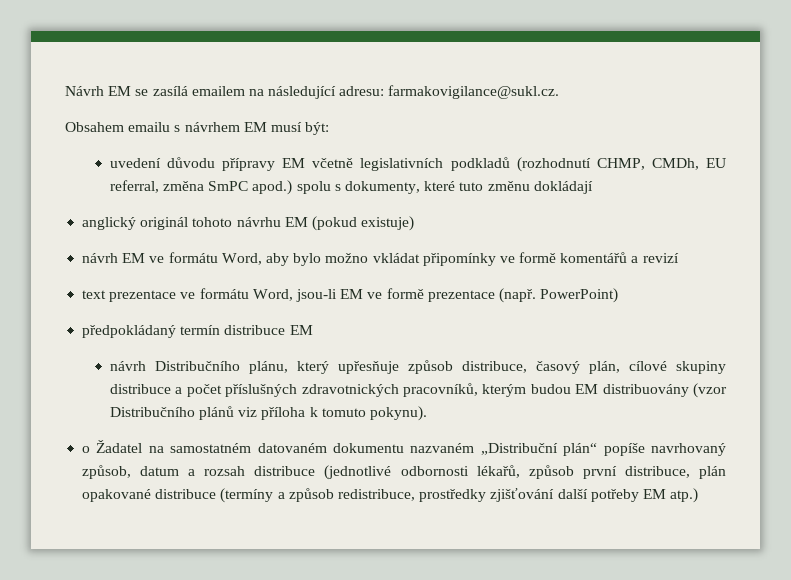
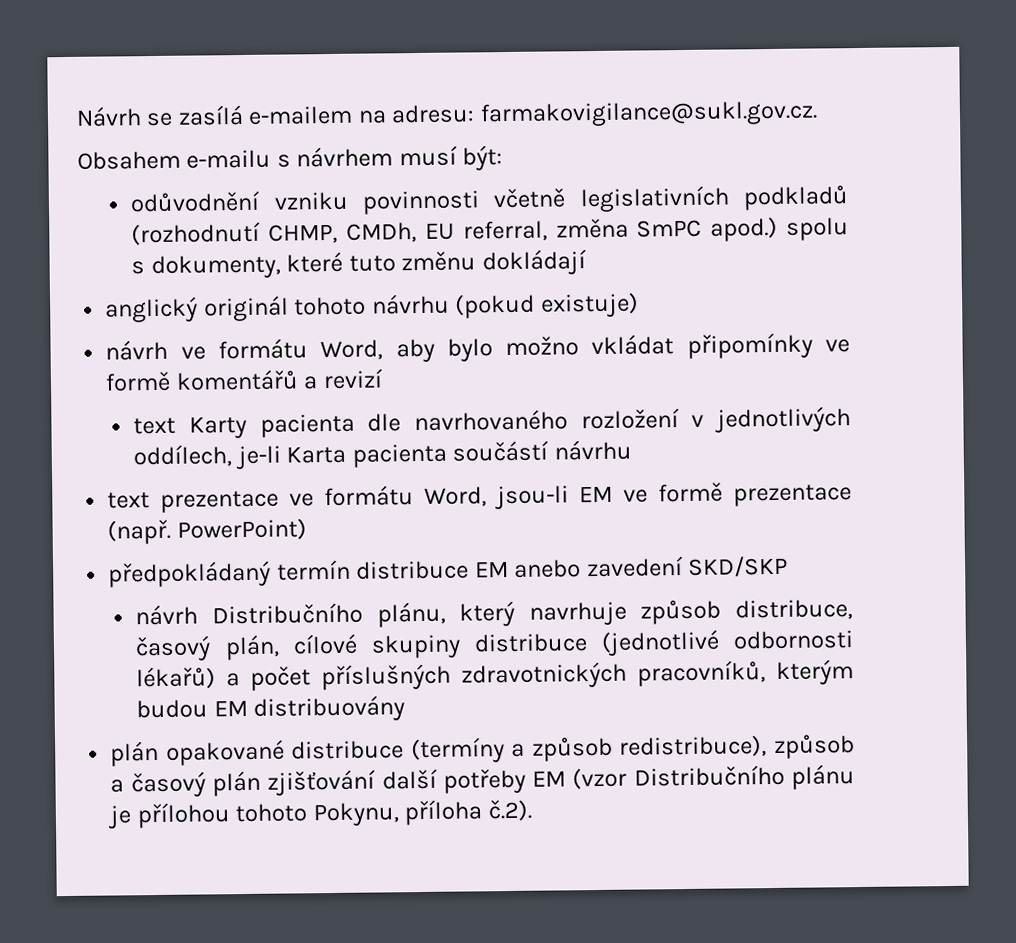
- Návrh EM se zasílá emailem na následující adresu: farmakovigilance@sukl.cz.
+ Návrh se zasílá e-mailem na adresu: farmakovigilance@sukl.gov.cz.
- Obsahem emailu s návrhem EM musí být:
+ Obsahem e-mailu s návrhem musí být:
- uvedení důvodu přípravy EM včetně legislativních podkladů (rozhodnutí CHMP, CMDh, EU referral, změna SmPC apod.) spolu s dokumenty, které tuto změnu dokládají
+ odůvodnění vzniku povinnosti včetně legislativních podkladů (rozhodnutí CHMP, CMDh, EU referral, změna SmPC apod.) spolu s dokumenty, které tuto změnu dokládají
- anglický originál tohoto návrhu EM (pokud existuje)
+ anglický originál tohoto návrhu (pokud existuje)
- návrh EM ve formátu Word, aby bylo možno vkládat připomínky ve formě komentářů a revizí
+ návrh ve formátu Word, aby bylo možno vkládat připomínky ve formě komentářů a revizí
+ text Karty pacienta dle navrhovaného rozložení v jednotlivých oddílech, je-li Karta pacienta součástí návrhu
- předpokládaný termín distribuce EM
+ předpokládaný termín distribuce EM anebo zavedení SKD/SKP
- návrh Distribučního plánu, který upřesňuje způsob distribuce, časový plán, cílové skupiny distribuce a počet příslušných zdravotnických pracovníků, kterým budou EM distribuovány (vzor Distribučního plánů viz příloha k tomuto pokynu).
- o Žadatel na samostatném datovaném dokumentu nazvaném „Distribuční plán“ popíše navrhovaný způsob, datum a rozsah distribuce (jednotlivé odbornosti lékařů, způsob první distribuce, plán opakované distribuce (termíny a způsob redistribuce, prostředky zjišťování další potřeby EM atp.)
+ návrh Distribučního plánu, který navrhuje způsob distribuce, časový plán, cílové skupiny distribuce (jednotlivé odbornosti lékařů) a počet příslušných zdravotnických pracovníků, kterým budou EM distribuovány
+ plán opakované distribuce (termíny a způsob redistribuce), způsob a časový plán zjišťování další potřeby EM (vzor Distribučního plánu je přílohou tohoto Pokynu, příloha č.2).

